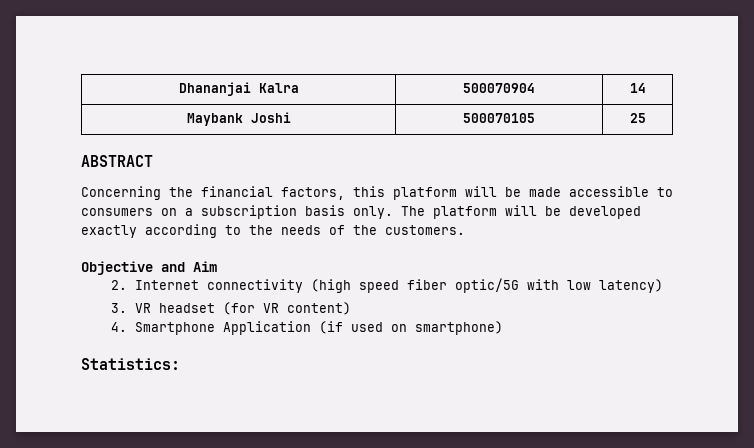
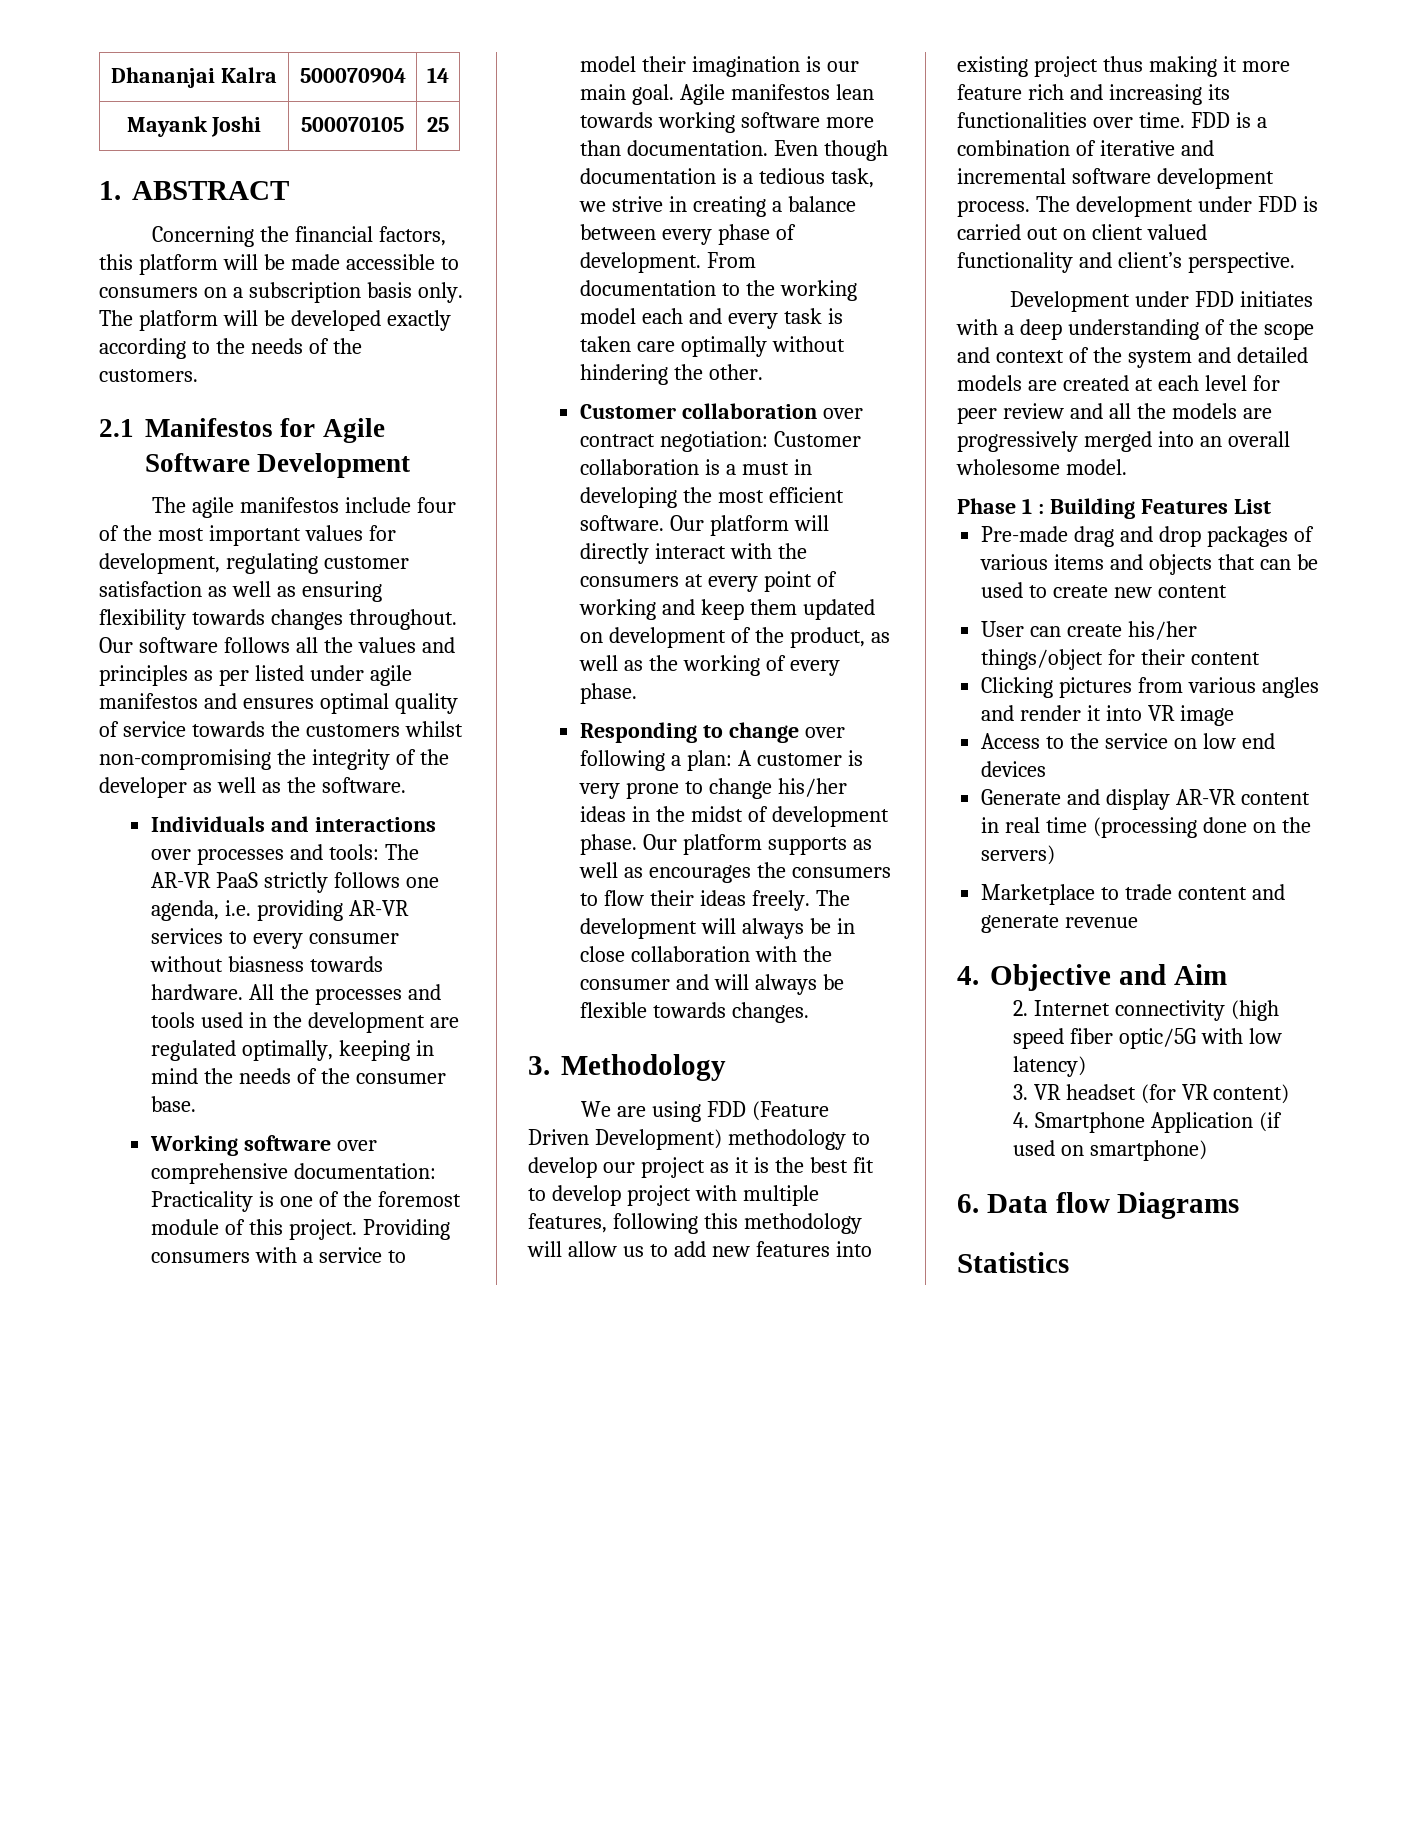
- Maybank Joshi | 500070105 | 25
+ Mayank Joshi | 500070105 | 25
- ABSTRACT
+ 1. ABSTRACT
- Objective and Aim
+ 2.1 Manifestos for Agile Software Development
+ The agile manifestos include four of the most important values for development, regulating customer satisfaction as well as ensuring flexibility towards changes throughout. Our software follows all the values and principles as per listed under agile manifestos and ensures optimal quality of service towards the customers whilst non-compromising the integrity of the developer as well as the software.
+ Individuals and interactions over processes and tools: The AR-VR PaaS strictly follows one agenda, i.e. providing AR-VR services to every consumer without biasness towards hardware. All the processes and tools used in the development are regulated optimally, keeping in mind the needs of the consumer base.
+ Working software over comprehensive documentation: Practicality is one of the foremost module of this project. Providing consumers with a service to model their imagination is our main goal. Agile manifestos lean towards working software more than documentation. Even though documentation is a tedious task, we strive in creating a balance between every phase of development. From documentation to the working model each and every task is taken care optimally without hindering the other.
+ Customer collaboration over contract negotiation: Customer collaboration is a must in developing the most efficient software. Our platform will directly interact with the consumers at every point of working and keep them updated on development of the product, as well as the working of every phase.
+ Responding to change over following a plan: A customer is very prone to change his/her ideas in the midst of development phase. Our platform supports as well as encourages the consumers to flow their ideas freely. The development will always be in close collaboration with the consumer and will always be flexible towards changes.
+ 3. Methodology
+ We are using FDD (Feature Driven Development) methodology to develop our project as it is the best fit to develop project with multiple features, following this methodology will allow us to add new features into existing project thus making it more feature rich and increasing its functionalities over time. FDD is a combination of iterative and incremental software development process. The development under FDD is carried out on client valued functionality and client’s perspective.
+ Development under FDD initiates with a deep understanding of the scope and context of the system and detailed models are created at each level for peer review and all the models are progressively merged into an overall wholesome model.
+ Phase 1 : Building Features List
+ Pre-made drag and drop packages of various items and objects that can be used to create new content
+ User can create his/her things/object for their content
+ Clicking pictures from various angles and render it into VR image
+ Access to the service on low end devices
+ Generate and display AR-VR content in real time (processing done on the servers)
+ Marketplace to trade content and generate revenue
+ 4. Objective and Aim
- Statistics:
+ 6. Data flow Diagrams
+ Statistics

